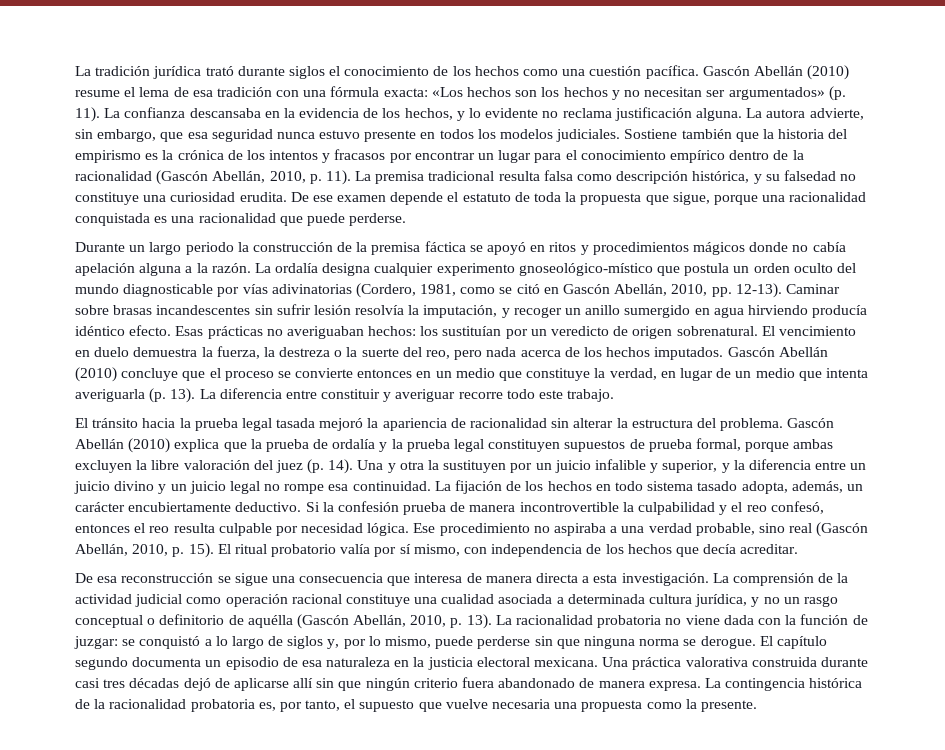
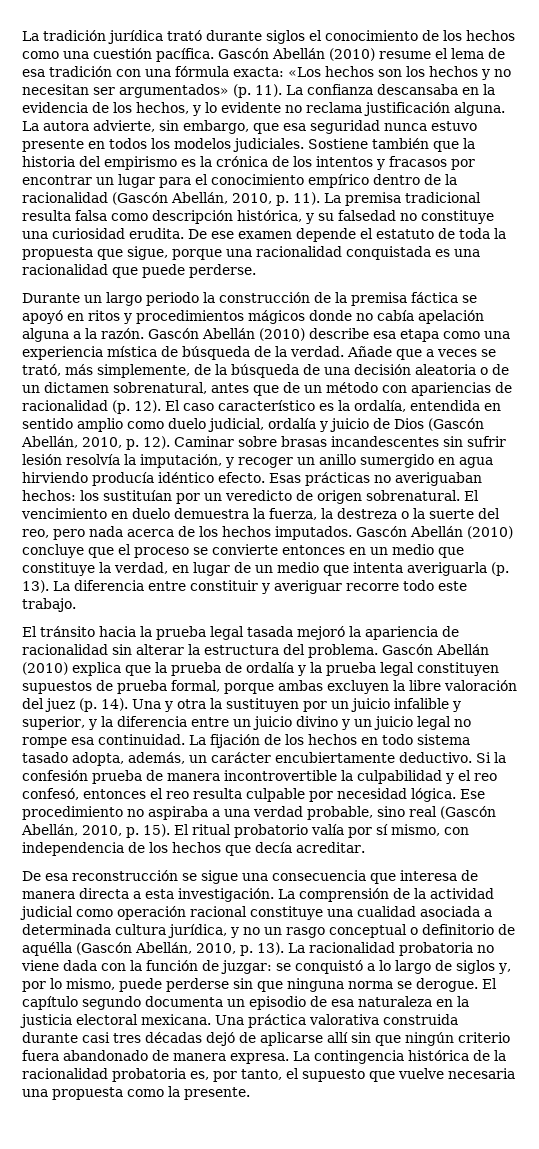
- La ordalía designa cualquier experimento gnoseológico-místico que postula un orden oculto del mundo diagnosticable por vías adivinatorias (Cordero, 1981, como se citó en Gascón Abellán, 2010, pp. 12-13).
+ Gascón Abellán (2010) describe esa etapa como una experiencia mística de búsqueda de la verdad. Añade que a veces se trató, más simplemente, de la búsqueda de una decisión aleatoria o de un dictamen sobrenatural, antes que de un método con apariencias de racionalidad (p. 12). El caso característico es la ordalía, entendida en sentido amplio como duelo judicial, ordalía y juicio de Dios (Gascón Abellán, 2010, p. 12).

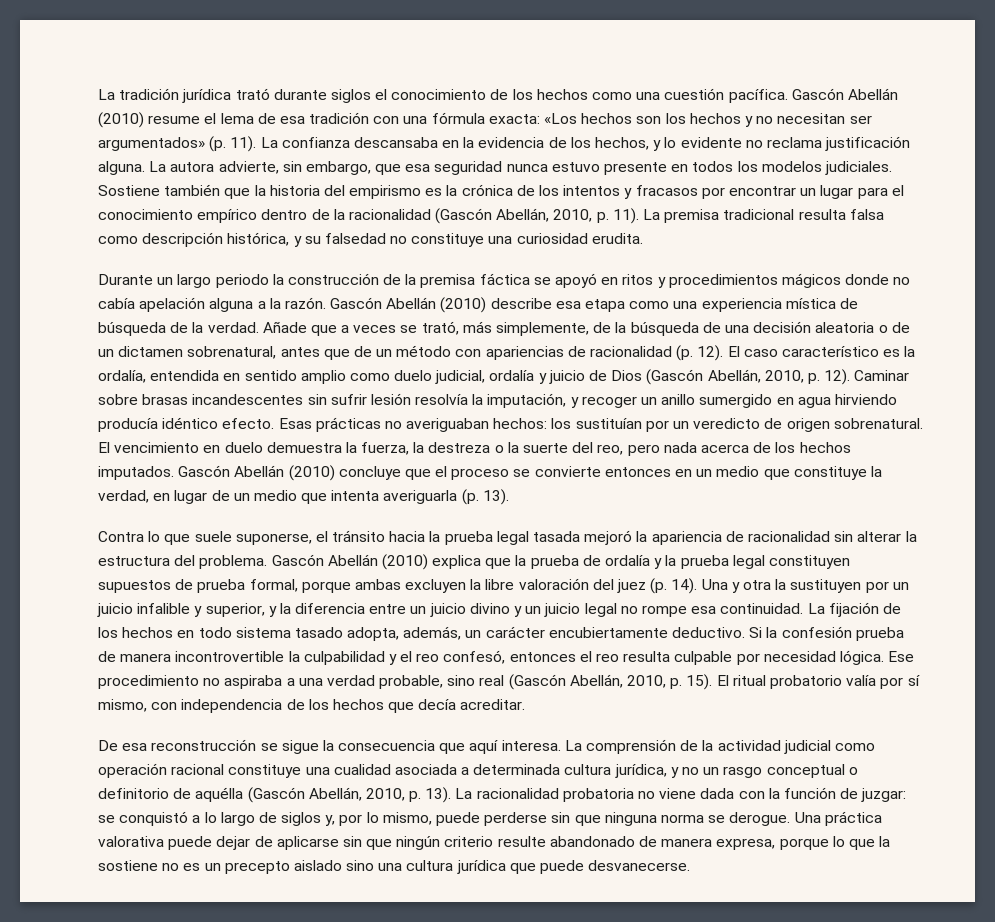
- De ese examen depende el estatuto de toda la propuesta que sigue, porque una racionalidad conquistada es una racionalidad que puede perderse.
- Gascón Abellán (2010) concluye que el proceso se convierte entonces en un medio que constituye la verdad, en lugar de un medio que intenta averiguarla (p. 13). La diferencia entre constituir y averiguar recorre todo este trabajo.
- El tránsito hacia la prueba legal tasada mejoró la apariencia de racionalidad sin alterar la estructura del problema.
+ Gascón Abellán (2010) concluye que el proceso se convierte entonces en un medio que constituye la verdad, en lugar de un medio que intenta averiguarla (p. 13).
+ Contra lo que suele suponerse, el tránsito hacia la prueba legal tasada mejoró la apariencia de racionalidad sin alterar la estructura del problema.
- De esa reconstrucción se sigue una consecuencia que interesa de manera directa a esta investigación.
+ De esa reconstrucción se sigue la consecuencia que aquí interesa.
- El capítulo segundo documenta un episodio de esa naturaleza en la justicia electoral mexicana. Una práctica valorativa construida durante casi tres décadas dejó de aplicarse allí sin que ningún criterio fuera abandonado de manera expresa. La contingencia histórica de la racionalidad probatoria es, por tanto, el supuesto que vuelve necesaria una propuesta como la presente.
+ Una práctica valorativa puede dejar de aplicarse sin que ningún criterio resulte abandonado de manera expresa, porque lo que la sostiene no es un precepto aislado sino una cultura jurídica que puede desvanecerse.

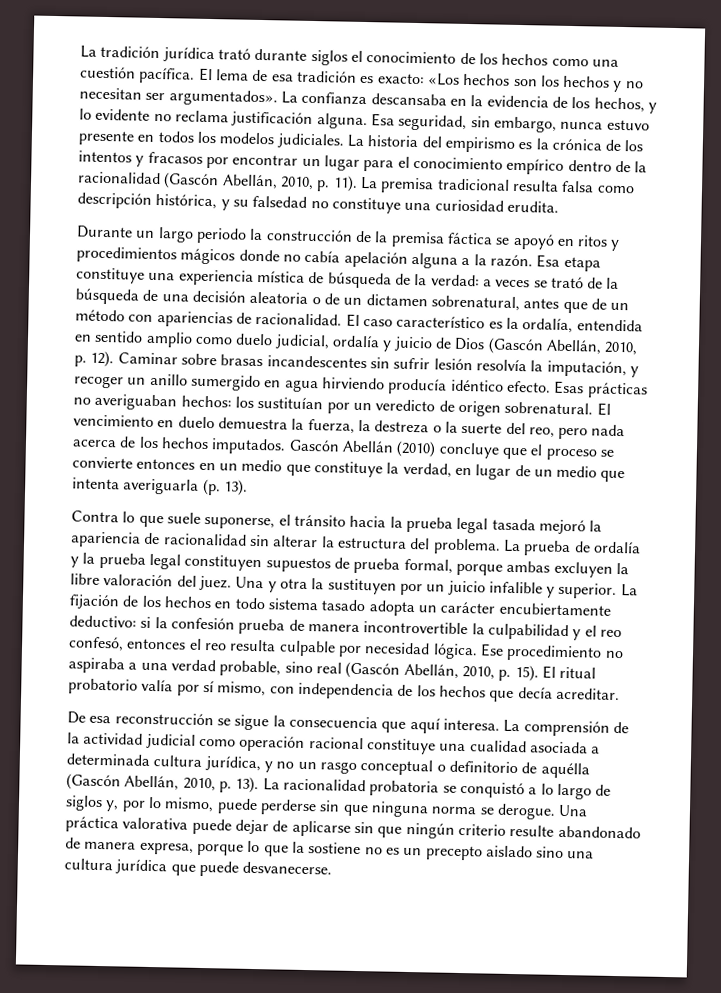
- Gascón Abellán (2010) resume el lema de esa tradición con una fórmula exacta: «Los hechos son los hechos y no necesitan ser argumentados» (p. 11).
+ El lema de esa tradición es exacto: «Los hechos son los hechos y no necesitan ser argumentados».
- La autora advierte, sin embargo, que esa seguridad nunca estuvo presente en todos los modelos judiciales.
+ Esa seguridad, sin embargo, nunca estuvo presente en todos los modelos judiciales.
- Sostiene también que la historia del empirismo es la crónica de los intentos y fracasos por encontrar un lugar para el conocimiento empírico dentro de la racionalidad (Gascón Abellán, 2010, p. 11).
+ La historia del empirismo es la crónica de los intentos y fracasos por encontrar un lugar para el conocimiento empírico dentro de la racionalidad (Gascón Abellán, 2010, p. 11).
- Gascón Abellán (2010) describe esa etapa como una experiencia mística de búsqueda de la verdad. Añade que a veces se trató, más simplemente, de la búsqueda de una decisión aleatoria o de un dictamen sobrenatural, antes que de un método con apariencias de racionalidad (p. 12).
+ Esa etapa constituye una experiencia mística de búsqueda de la verdad: a veces se trató de la búsqueda de una decisión aleatoria o de un dictamen sobrenatural, antes que de un método con apariencias de racionalidad.
- Gascón Abellán (2010) explica que la prueba de ordalía y la prueba legal constituyen supuestos de prueba formal, porque ambas excluyen la libre valoración del juez (p. 14).
+ La prueba de ordalía y la prueba legal constituyen supuestos de prueba formal, porque ambas excluyen la libre valoración del juez.
- Una y otra la sustituyen por un juicio infalible y superior, y la diferencia entre un juicio divino y un juicio legal no rompe esa continuidad.
+ Una y otra la sustituyen por un juicio infalible y superior.
- La fijación de los hechos en todo sistema tasado adopta, además, un carácter encubiertamente deductivo. Si la confesión prueba de manera incontrovertible la culpabilidad y el reo confesó, entonces el reo resulta culpable por necesidad lógica.
+ La fijación de los hechos en todo sistema tasado adopta un carácter encubiertamente deductivo: si la confesión prueba de manera incontrovertible la culpabilidad y el reo confesó, entonces el reo resulta culpable por necesidad lógica.
- La racionalidad probatoria no viene dada con la función de juzgar: se conquistó a lo largo de siglos y, por lo mismo, puede perderse sin que ninguna norma se derogue.
+ La racionalidad probatoria se conquistó a lo largo de siglos y, por lo mismo, puede perderse sin que ninguna norma se derogue.

